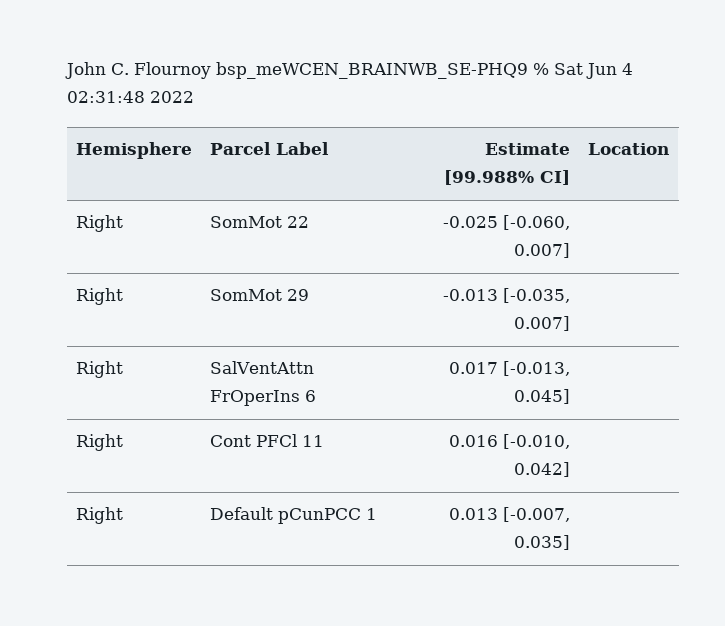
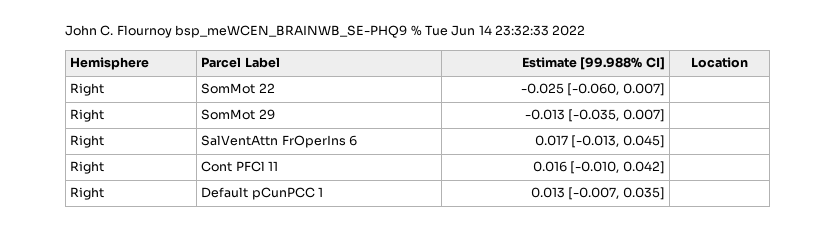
- John C. Flournoy bsp_meWCEN_BRAINWB_SE-PHQ9 % Sat Jun 4 02:31:48 2022
+ John C. Flournoy bsp_meWCEN_BRAINWB_SE-PHQ9 % Tue Jun 14 23:32:33 2022

